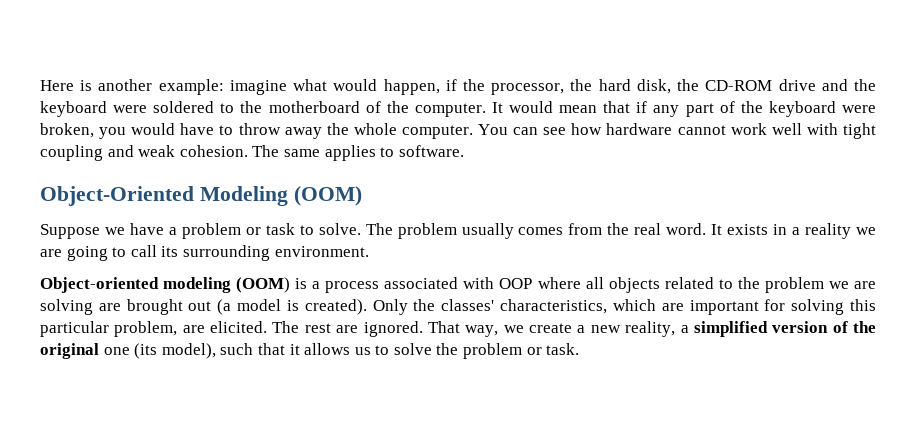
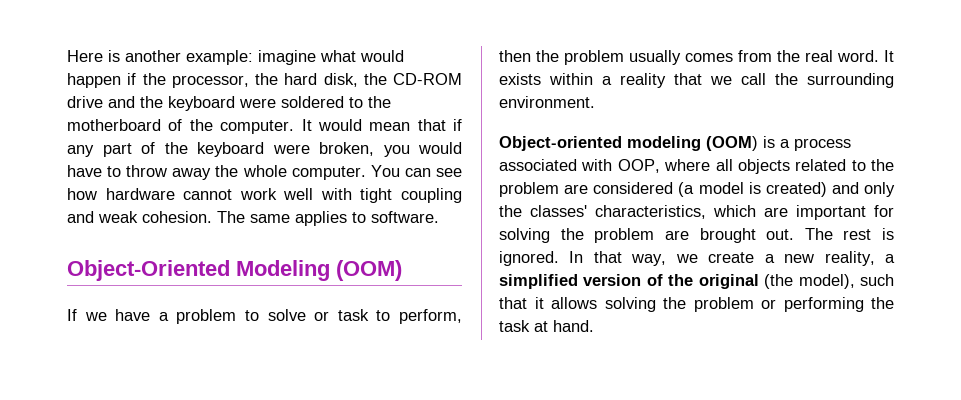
- Here is another example: imagine what would happen, if the processor, the hard disk, the CD-ROM drive and the keyboard were soldered to the motherboard of the computer.
+ Here is another example: imagine what would happen if the processor, the hard disk, the CD-ROM drive and the keyboard were soldered to the motherboard of the computer.
- Suppose we have a problem or task to solve. The problem usually comes from the real word.
+ If we have a problem to solve or task to perform, then the problem usually comes from the real word.
- It exists in a reality we are going to call its surrounding environment.
+ It exists within a reality that we call the surrounding environment.
- Object-oriented modeling (OOM) is a process associated with OOP where all objects related to the problem we are solving are brought out (a model is created). Only the classes' characteristics, which are important for solving this particular problem, are elicited. The rest are ignored. That way, we create a new reality, a simplified version of the original one (its model), such that it allows us to solve the problem or task.
+ Object-oriented modeling (OOM) is a process associated with OOP, where all objects related to the problem are considered (a model is created) and only the classes' characteristics, which are important for solving the problem are brought out. The rest is ignored. In that way, we create a new reality, a simplified version of the original (the model), such that it allows solving the problem or performing the task at hand.

